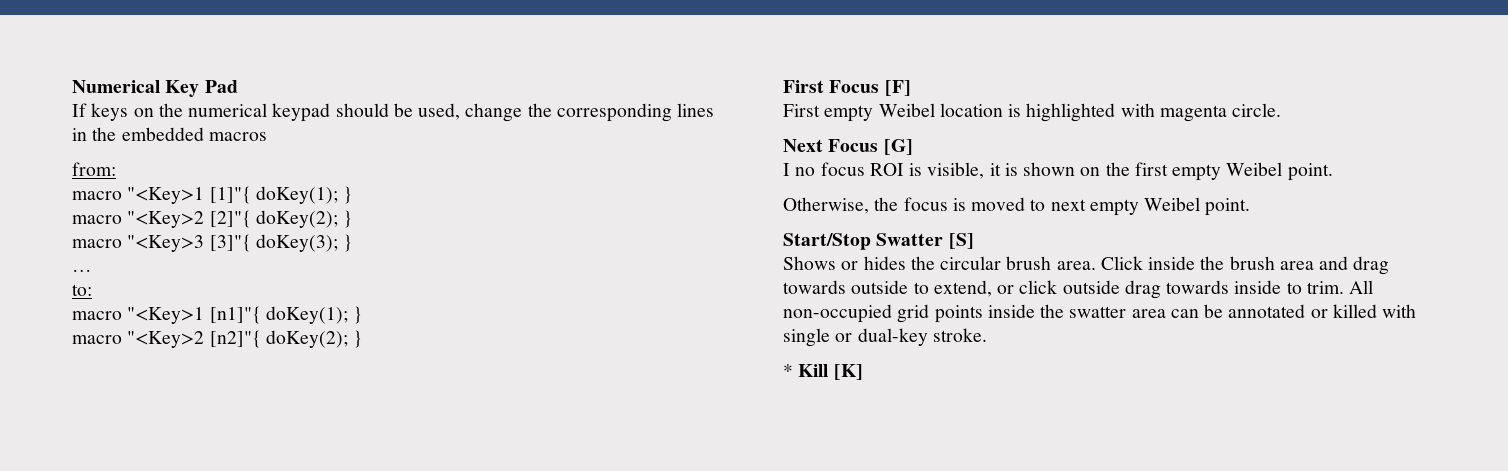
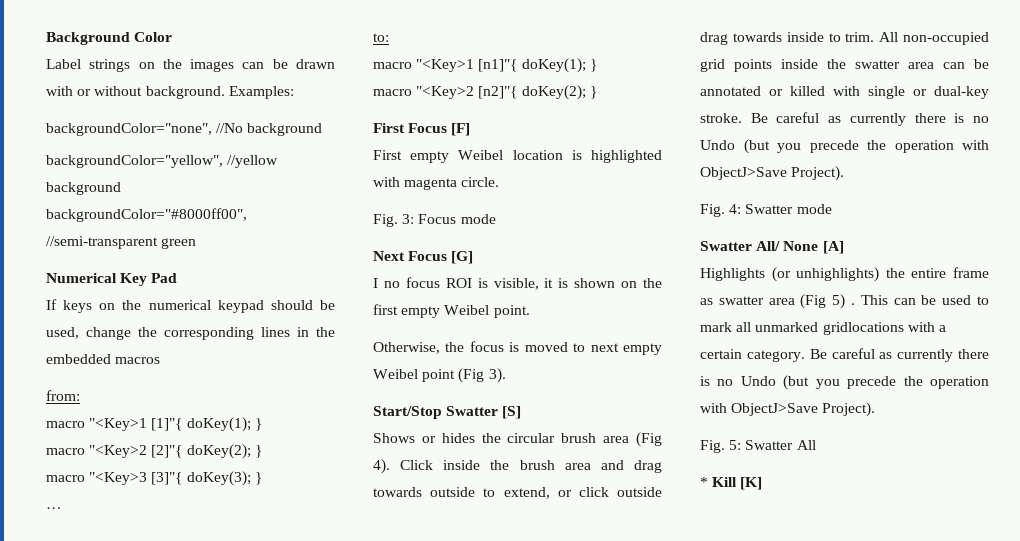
+ Background Color
+ Label strings on the images can be drawn with or without background. Examples:
+ backgroundColor="none", //No background
+ backgroundColor="yellow", //yellow background
+ backgroundColor="#8000ff00", //semi-transparent green
+ Fig. 3: Focus mode
- Otherwise, the focus is moved to next empty Weibel point.
+ Otherwise, the focus is moved to next empty Weibel point (Fig 3).
- Shows or hides the circular brush area.
+ Shows or hides the circular brush area (Fig 4).
- All non-occupied grid points inside the swatter area can be annotated or killed with single or dual-key stroke.
+ All non-occupied grid points inside the swatter area can be annotated or killed with single or dual-key stroke. Be careful as currently there is no Undo (but you precede the operation with ObjectJ>Save Project).
+ Fig. 4: Swatter mode
+ Swatter All/ None [A]
+ Highlights (or unhighlights) the entire frame as swatter area (Fig 5) . This can be used to mark all unmarked gridlocations with a certain category. Be careful as currently there is no Undo (but you precede the operation with ObjectJ>Save Project).
+ Fig. 5: Swatter All

